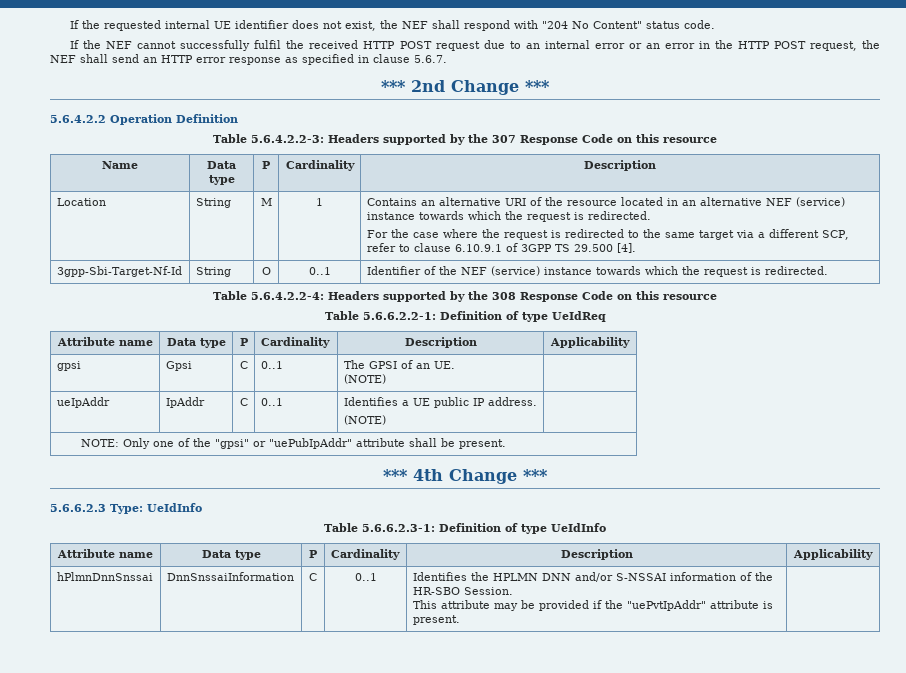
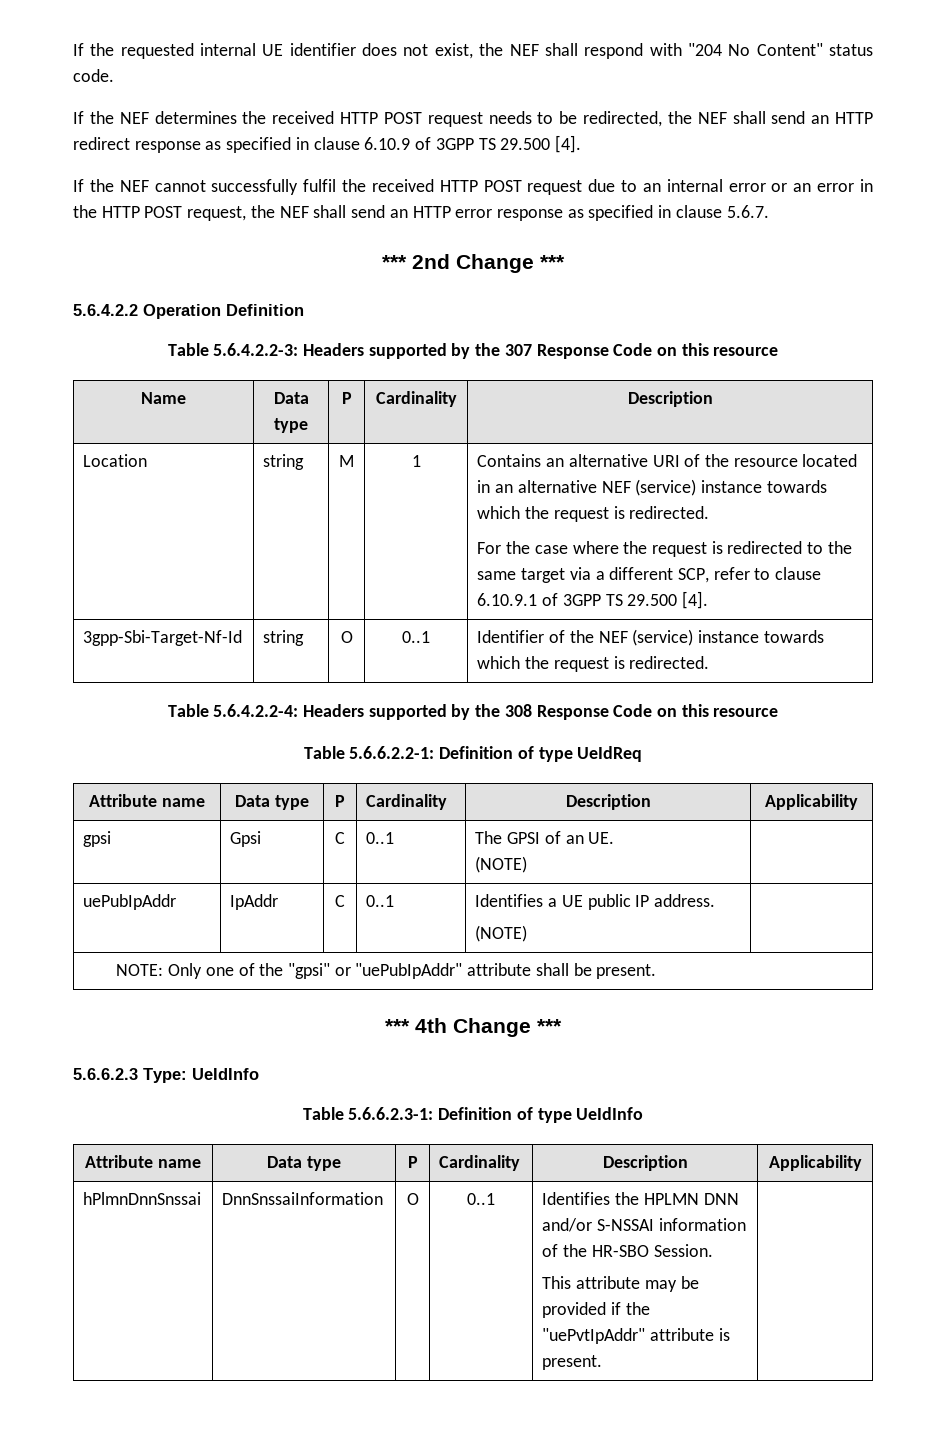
+ If the NEF determines the received HTTP POST request needs to be redirected, the NEF shall send an HTTP redirect response as specified in clause 6.10.9 of 3GPP TS 29.500 [4].
- Location | String
+ Location | string
- 3gpp-Sbi-Target-Nf-Id | String | O | 0..1 | Identifier of the NEF (service) instance towards which the request is redirected.
+ 3gpp-Sbi-Target-Nf-Id | string | O | 0..1 | Identifier of the NEF (service) instance towards which the request is redirected.
- ueIpAddr | IpAddr | C | 0..1 | Identifies a UE public IP address.
+ uePubIpAddr | IpAddr | C | 0..1 | Identifies a UE public IP address.
- hPlmnDnnSnssai | DnnSnssaiInformation | C | 0..1 | Identifies the HPLMN DNN and/or S-NSSAI information of the HR-SBO Session.
+ hPlmnDnnSnssai | DnnSnssaiInformation | O | 0..1 | Identifies the HPLMN DNN and/or S-NSSAI information of the HR-SBO Session.

